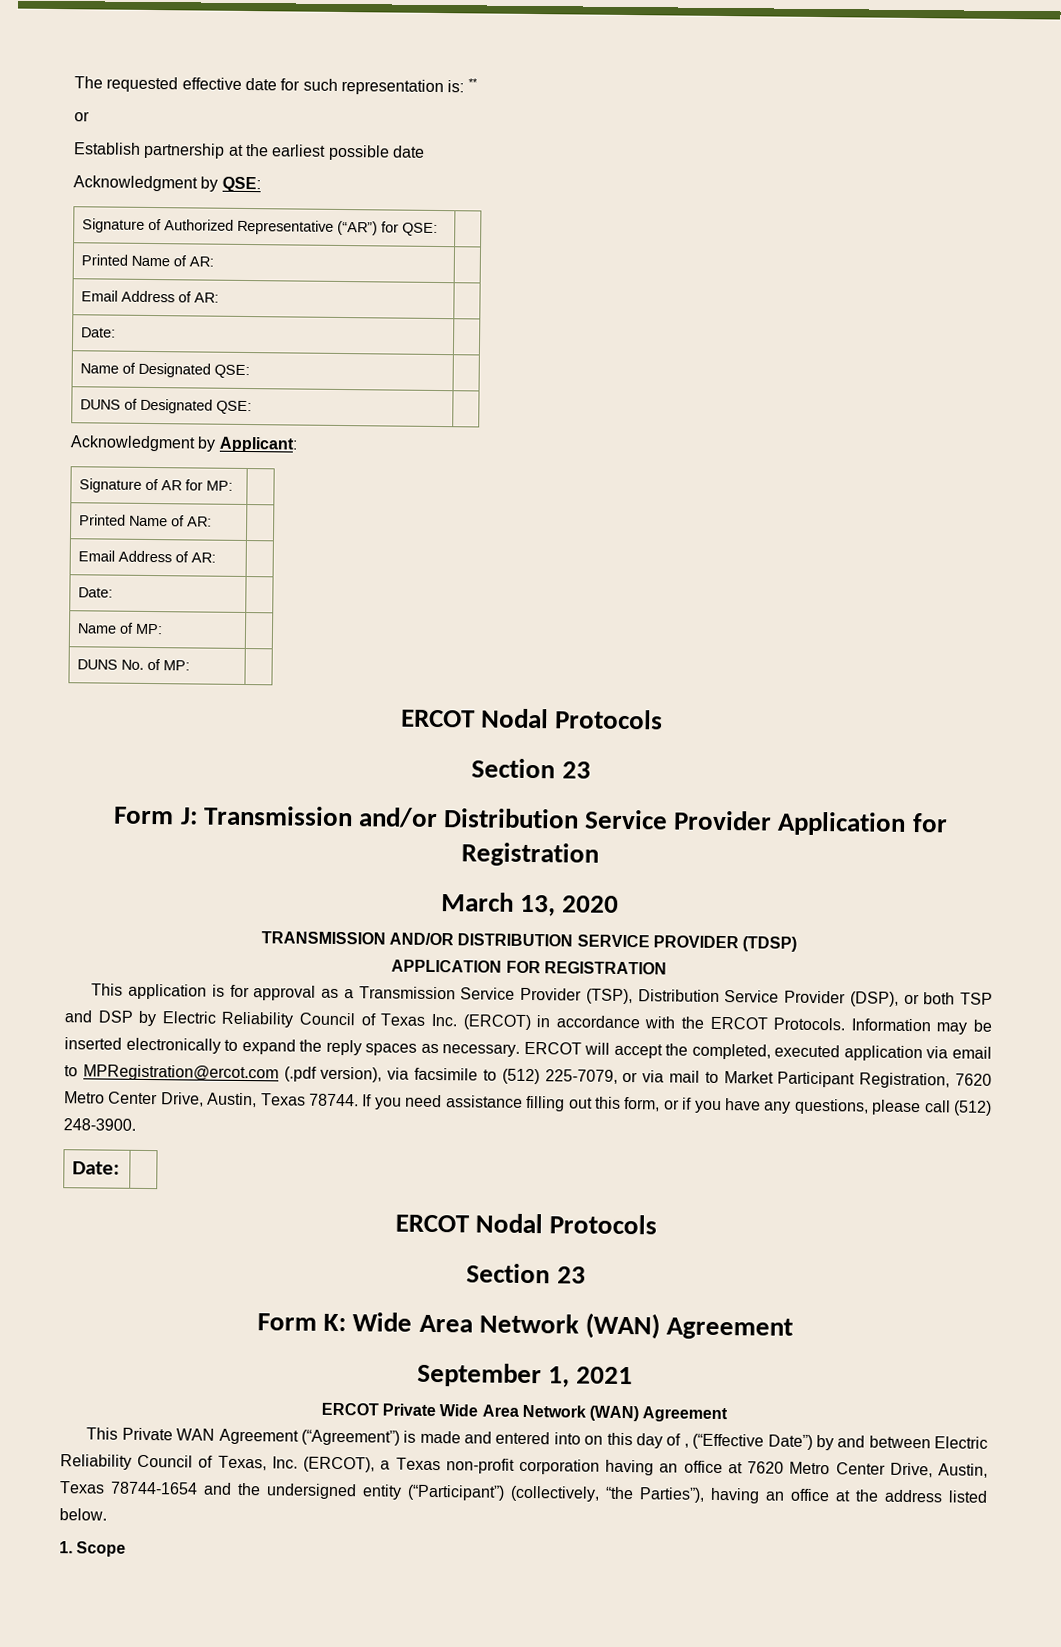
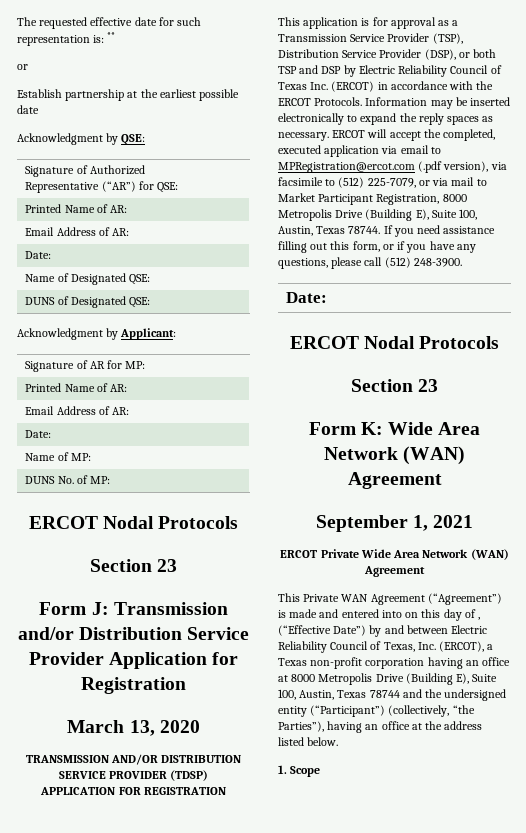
- ERCOT will accept the completed, executed application via email to MPRegistration@ercot.com (.pdf version), via facsimile to (512) 225-7079, or via mail to Market Participant Registration, 7620 Metro Center Drive, Austin, Texas 78744.
+ ERCOT will accept the completed, executed application via email to MPRegistration@ercot.com (.pdf version), via facsimile to (512) 225-7079, or via mail to Market Participant Registration, 8000 Metropolis Drive (Building E), Suite 100, Austin, Texas 78744.
- This Private WAN Agreement (“Agreement”) is made and entered into on this day of , (“Effective Date”) by and between Electric Reliability Council of Texas, Inc. (ERCOT), a Texas non-profit corporation having an office at 7620 Metro Center Drive, Austin, Texas 78744-1654 and the undersigned entity (“Participant”) (collectively, “the Parties”), having an office at the address listed below.
+ This Private WAN Agreement (“Agreement”) is made and entered into on this day of , (“Effective Date”) by and between Electric Reliability Council of Texas, Inc. (ERCOT), a Texas non-profit corporation having an office at 8000 Metropolis Drive (Building E), Suite 100, Austin, Texas 78744 and the undersigned entity (“Participant”) (collectively, “the Parties”), having an office at the address listed below.

